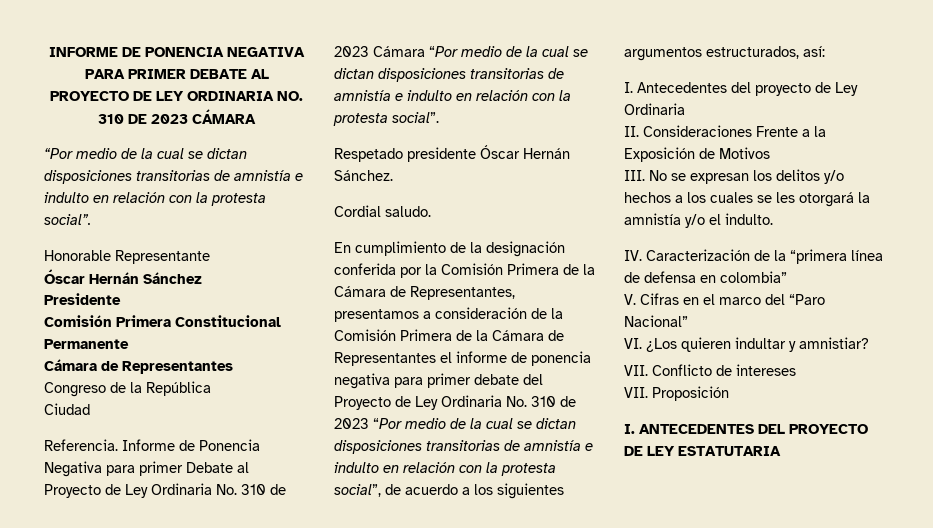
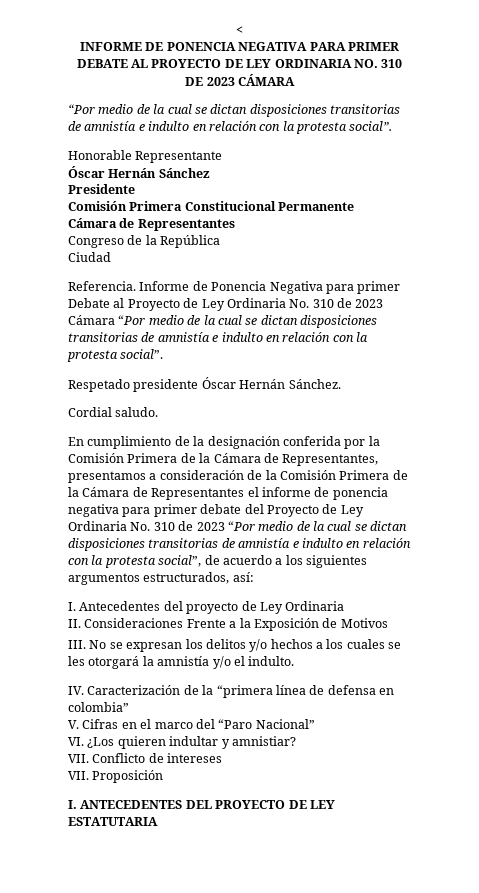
+ <

